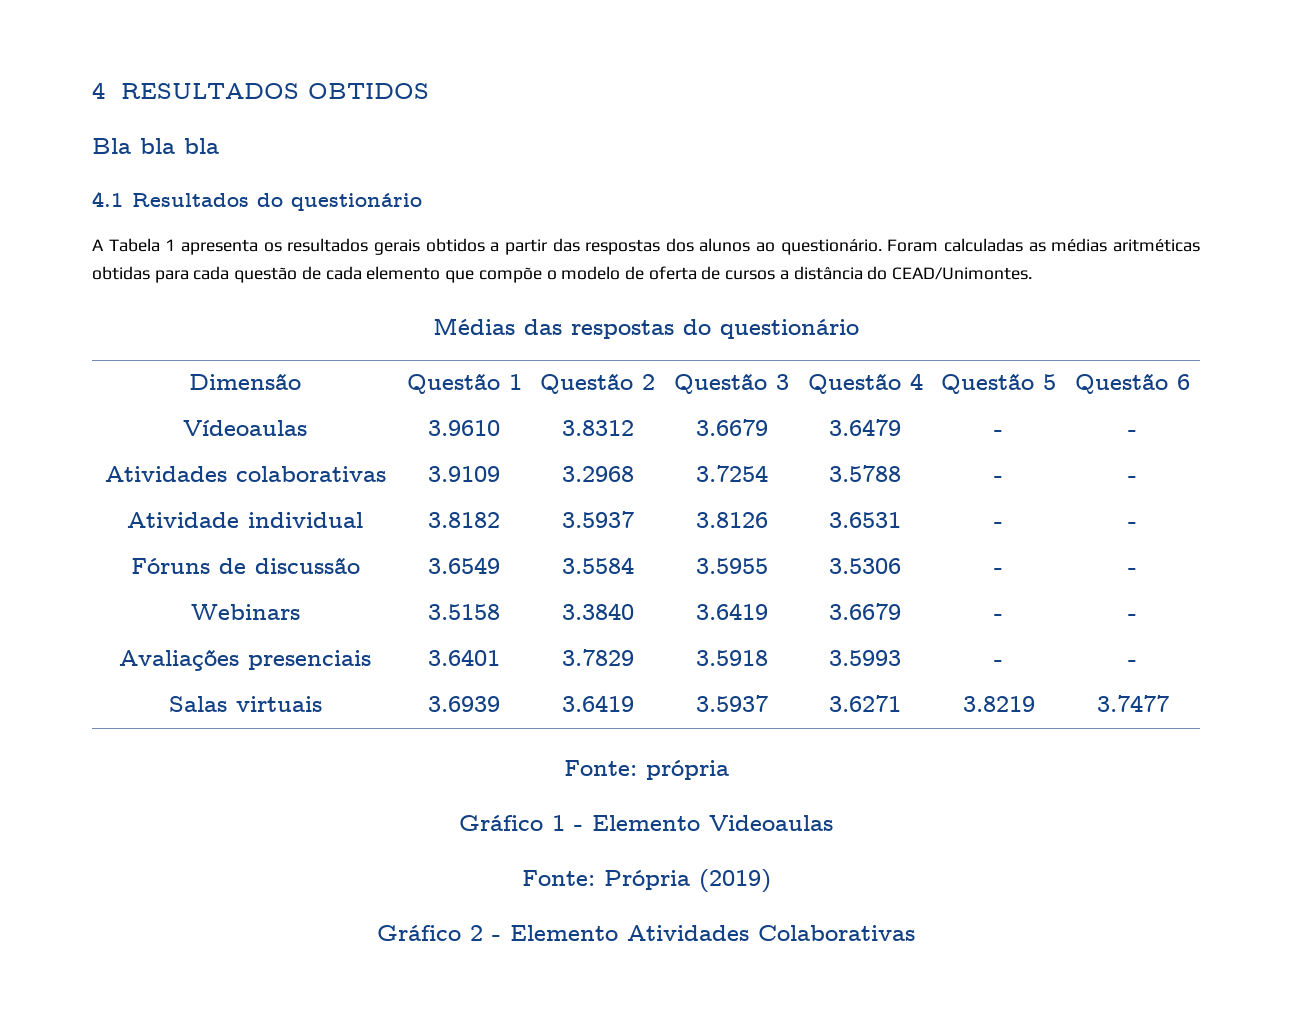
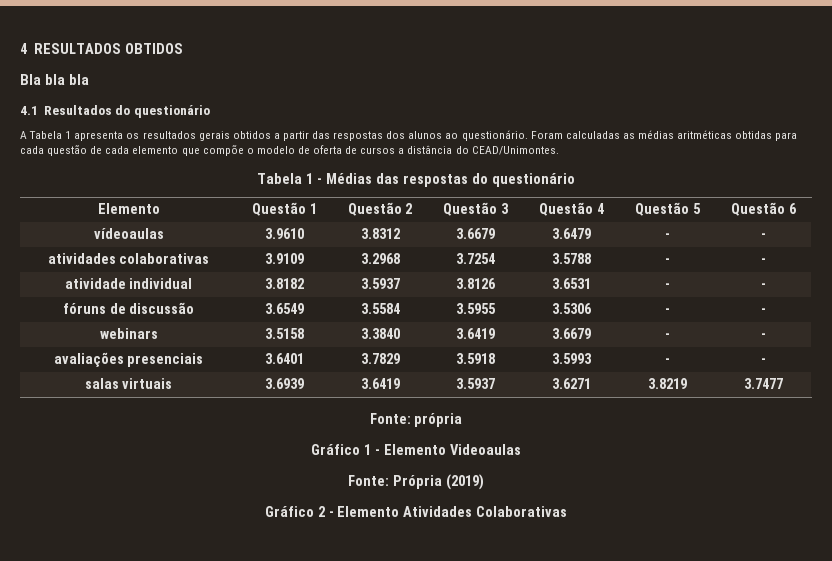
- Médias das respostas do questionário
+ Tabela 1 - Médias das respostas do questionário
- Dimensão | Questão 1 | Questão 2 | Questão 3 | Questão 4 | Questão 5 | Questão 6
+ Elemento | Questão 1 | Questão 2 | Questão 3 | Questão 4 | Questão 5 | Questão 6
- Vídeoaulas | 3.9610 | 3.8312 | 3.6679 | 3.6479 | - | -
+ vídeoaulas | 3.9610 | 3.8312 | 3.6679 | 3.6479 | - | -
- Atividades colaborativas | 3.9109 | 3.2968 | 3.7254 | 3.5788 | - | -
+ atividades colaborativas | 3.9109 | 3.2968 | 3.7254 | 3.5788 | - | -
- Atividade individual | 3.8182 | 3.5937 | 3.8126 | 3.6531 | - | -
+ atividade individual | 3.8182 | 3.5937 | 3.8126 | 3.6531 | - | -
- Fóruns de discussão | 3.6549 | 3.5584 | 3.5955 | 3.5306 | - | -
+ fóruns de discussão | 3.6549 | 3.5584 | 3.5955 | 3.5306 | - | -
- Webinars | 3.5158 | 3.3840 | 3.6419 | 3.6679 | - | -
+ webinars | 3.5158 | 3.3840 | 3.6419 | 3.6679 | - | -
- Avaliações presenciais | 3.6401 | 3.7829 | 3.5918 | 3.5993 | - | -
+ avaliações presenciais | 3.6401 | 3.7829 | 3.5918 | 3.5993 | - | -
- Salas virtuais | 3.6939 | 3.6419 | 3.5937 | 3.6271 | 3.8219 | 3.7477
+ salas virtuais | 3.6939 | 3.6419 | 3.5937 | 3.6271 | 3.8219 | 3.7477

